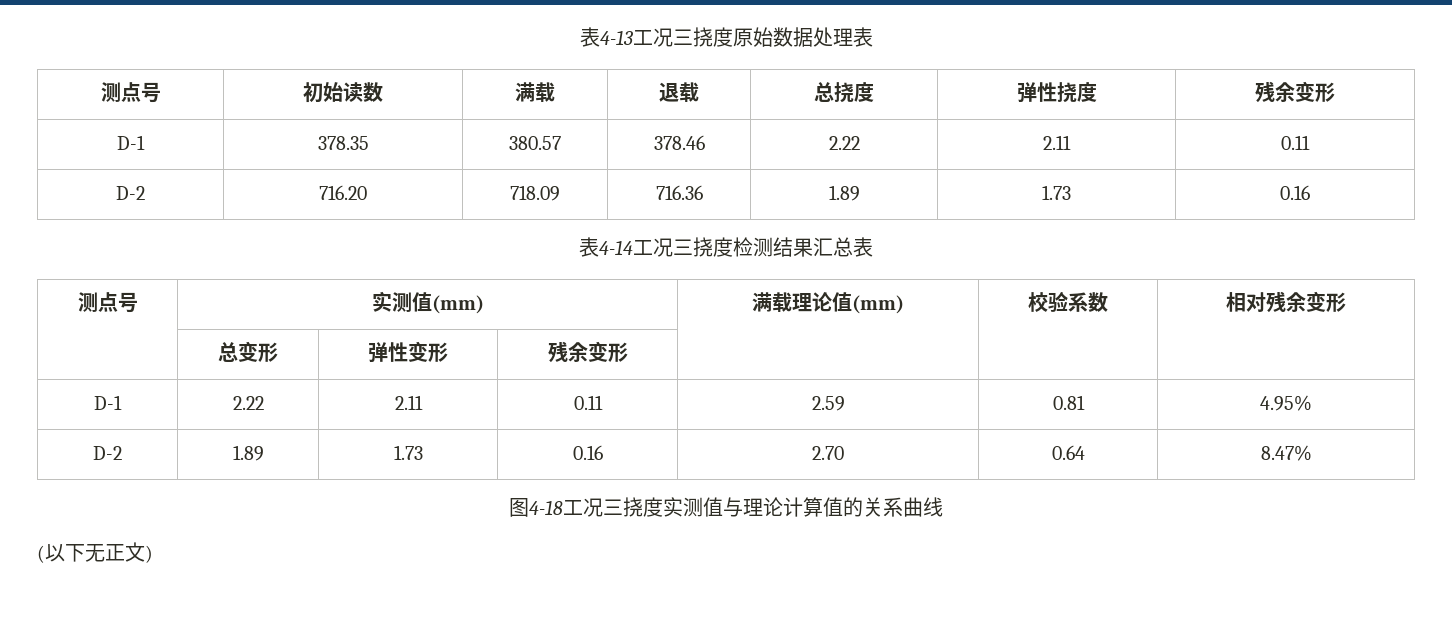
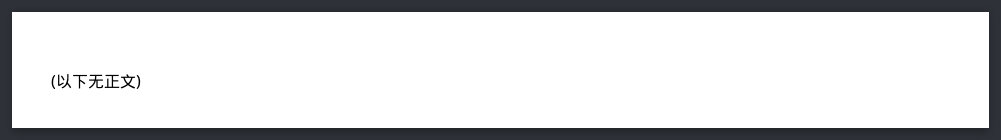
- 表4-13工况三挠度原始数据处理表
- 测点号 | 初始读数 | 满载 | 退载 | 总挠度 | 弹性挠度 | 残余变形
- D-1 | 378.35 | 380.57 | 378.46 | 2.22 | 2.11 | 0.11
- D-2 | 716.20 | 718.09 | 716.36 | 1.89 | 1.73 | 0.16
- 表4-14工况三挠度检测结果汇总表
- 测点号 | 实测值(mm) | 满载理论值(mm) | 校验系数 | 相对残余变形
- | 总变形 | 弹性变形 | 残余变形 | | |
- D-1 | 2.22 | 2.11 | 0.11 | 2.59 | 0.81 | 4.95%
- D-2 | 1.89 | 1.73 | 0.16 | 2.70 | 0.64 | 8.47%
- 图4-18工况三挠度实测值与理论计算值的关系曲线

